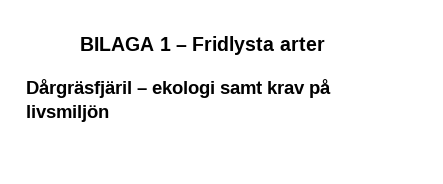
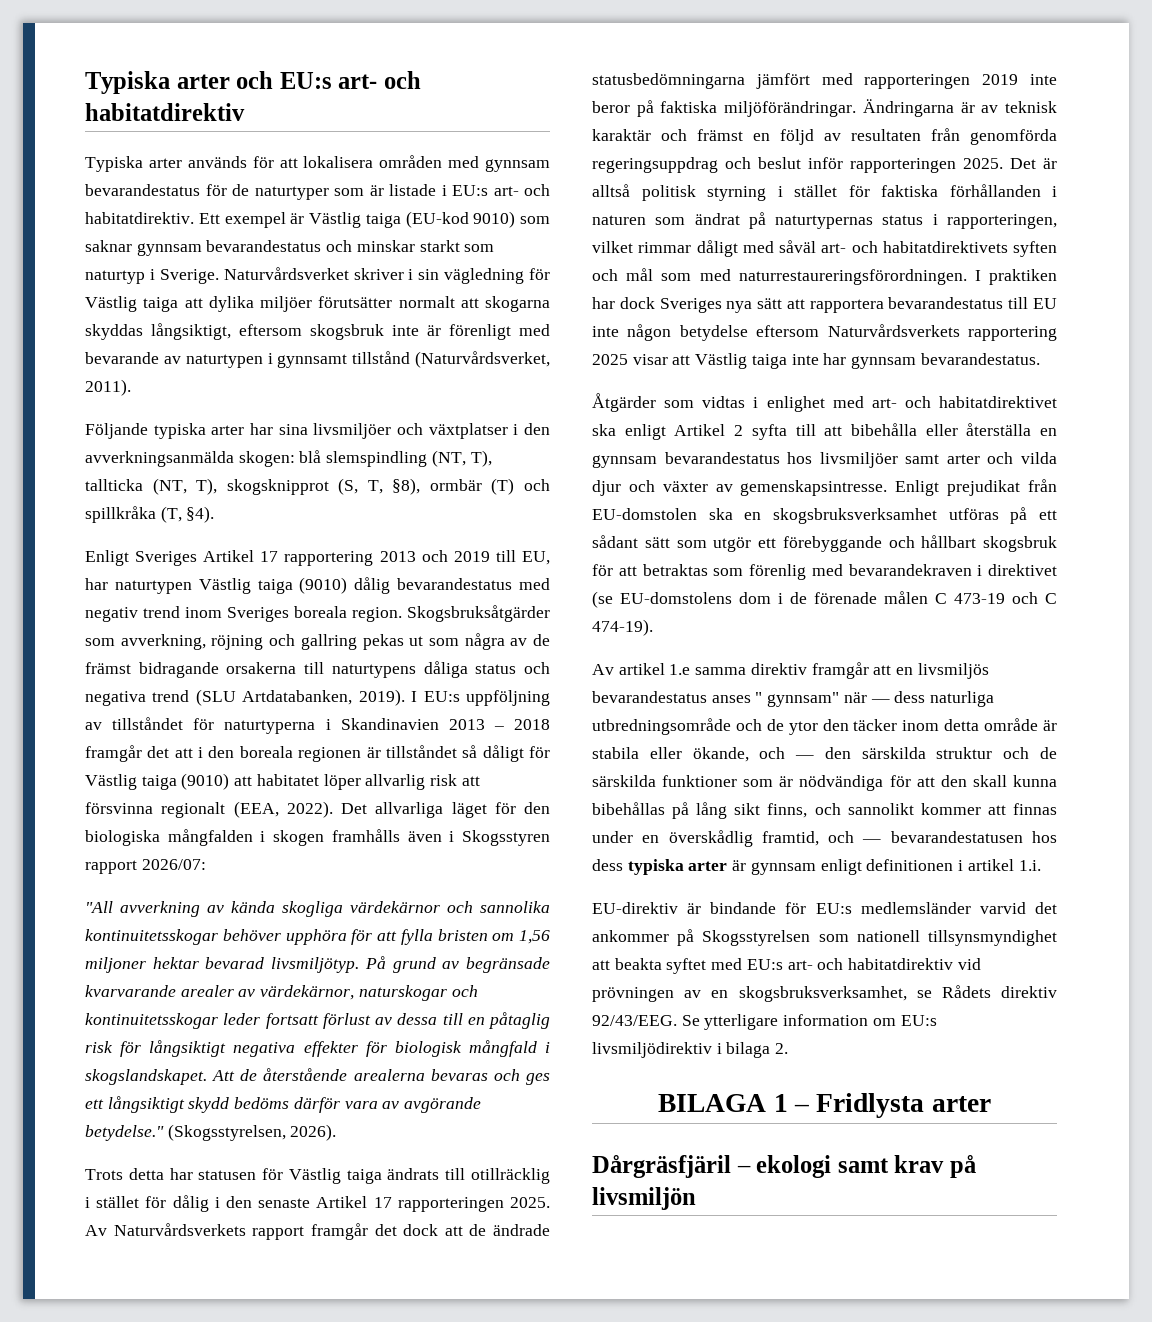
+ Typiska arter och EU:s art- och habitatdirektiv
+ Typiska arter används för att lokalisera områden med gynnsam bevarandestatus för de naturtyper som är listade i EU:s art- och habitatdirektiv. Ett exempel är Västlig taiga (EU-kod 9010) som saknar gynnsam bevarandestatus och minskar starkt som naturtyp i Sverige. Naturvårdsverket skriver i sin vägledning för Västlig taiga att dylika miljöer förutsätter normalt att skogarna skyddas långsiktigt, eftersom skogsbruk inte är förenligt med bevarande av naturtypen i gynnsamt tillstånd (Naturvårdsverket, 2011).
+ Följande typiska arter har sina livsmiljöer och växtplatser i den avverkningsanmälda skogen: blå slemspindling (NT, T), tallticka (NT, T), skogsknipprot (S, T, §8), ormbär (T) och spillkråka (T, §4).
+ Enligt Sveriges Artikel 17 rapportering 2013 och 2019 till EU, har naturtypen Västlig taiga (9010) dålig bevarandestatus med negativ trend inom Sveriges boreala region. Skogsbruksåtgärder som avverkning, röjning och gallring pekas ut som några av de främst bidragande orsakerna till naturtypens dåliga status och negativa trend (SLU Artdatabanken, 2019). I EU:s uppföljning av tillståndet för naturtyperna i Skandinavien 2013 – 2018 framgår det att i den boreala regionen är tillståndet så dåligt för Västlig taiga (9010) att habitatet löper allvarlig risk att försvinna regionalt (EEA, 2022). Det allvarliga läget för den biologiska mångfalden i skogen framhålls även i Skogsstyren rapport 2026/07:
+ "All avverkning av kända skogliga värdekärnor och sannolika kontinuitetsskogar behöver upphöra för att fylla bristen om 1,56 miljoner hektar bevarad livsmiljötyp. På grund av begränsade kvarvarande arealer av värdekärnor, naturskogar och kontinuitetsskogar leder fortsatt förlust av dessa till en påtaglig risk för långsiktigt negativa effekter för biologisk mångfald i skogslandskapet. Att de återstående arealerna bevaras och ges ett långsiktigt skydd bedöms därför vara av avgörande betydelse." (Skogsstyrelsen, 2026).
+ Trots detta har statusen för Västlig taiga ändrats till otillräcklig i stället för dålig i den senaste Artikel 17 rapporteringen 2025. Av Naturvårdsverkets rapport framgår det dock att de ändrade statusbedömningarna jämfört med rapporteringen 2019 inte beror på faktiska miljöförändringar. Ändringarna är av teknisk karaktär och främst en följd av resultaten från genomförda regeringsuppdrag och beslut inför rapporteringen 2025. Det är alltså politisk styrning i stället för faktiska förhållanden i naturen som ändrat på naturtypernas status i rapporteringen, vilket rimmar dåligt med såväl art- och habitatdirektivets syften och mål som med naturrestaureringsförordningen. I praktiken har dock Sveriges nya sätt att rapportera bevarandestatus till EU inte någon betydelse eftersom Naturvårdsverkets rapportering 2025 visar att Västlig taiga inte har gynnsam bevarandestatus.
+ Åtgärder som vidtas i enlighet med art- och habitatdirektivet ska enligt Artikel 2 syfta till att bibehålla eller återställa en gynnsam bevarandestatus hos livsmiljöer samt arter och vilda djur och växter av gemenskapsintresse. Enligt prejudikat från EU-domstolen ska en skogsbruksverksamhet utföras på ett sådant sätt som utgör ett förebyggande och hållbart skogsbruk för att betraktas som förenlig med bevarandekraven i direktivet (se EU-domstolens dom i de förenade målen C 473-19 och C 474-19).
+ Av artikel 1.e samma direktiv framgår att en livsmiljös bevarandestatus anses " gynnsam" när — dess naturliga utbredningsområde och de ytor den täcker inom detta område är stabila eller ökande, och — den särskilda struktur och de särskilda funktioner som är nödvändiga för att den skall kunna bibehållas på lång sikt finns, och sannolikt kommer att finnas under en överskådlig framtid, och — bevarandestatusen hos dess typiska arter är gynnsam enligt definitionen i artikel 1.i.
+ EU-direktiv är bindande för EU:s medlemsländer varvid det ankommer på Skogsstyrelsen som nationell tillsynsmyndighet att beakta syftet med EU:s art- och habitatdirektiv vid prövningen av en skogsbruksverksamhet, se Rådets direktiv 92/43/EEG. Se ytterligare information om EU:s livsmiljödirektiv i bilaga 2.

